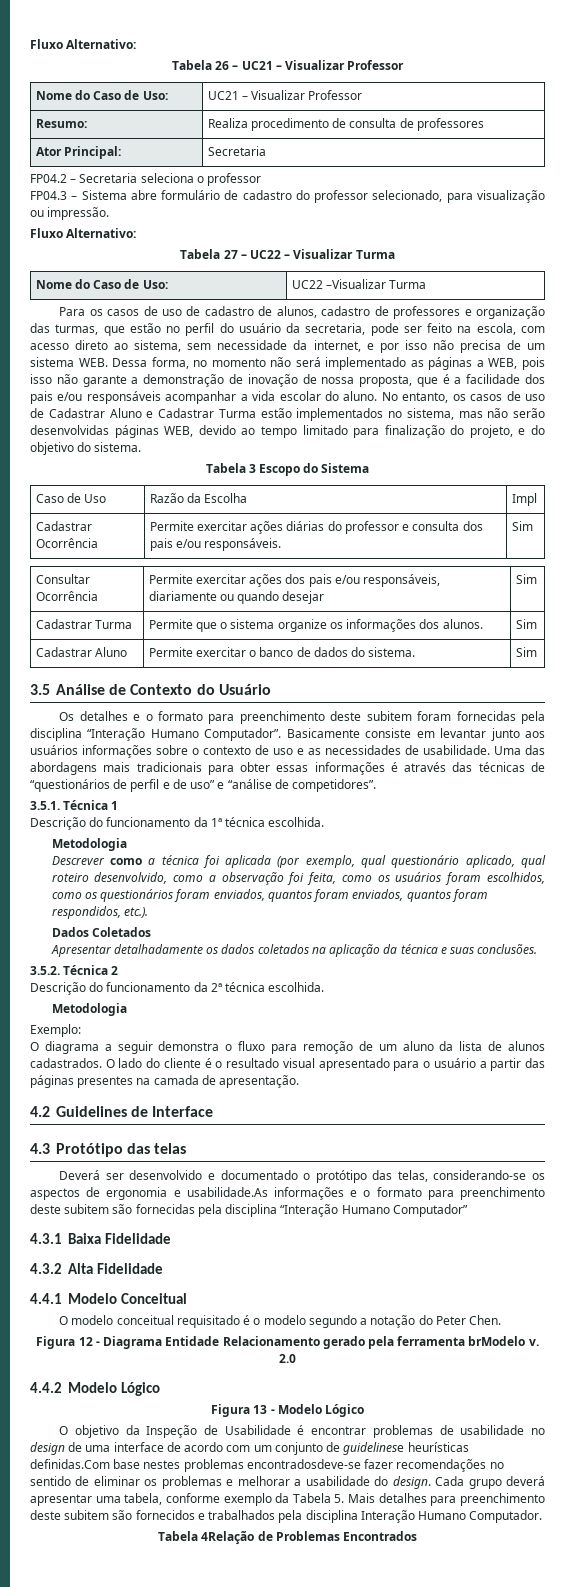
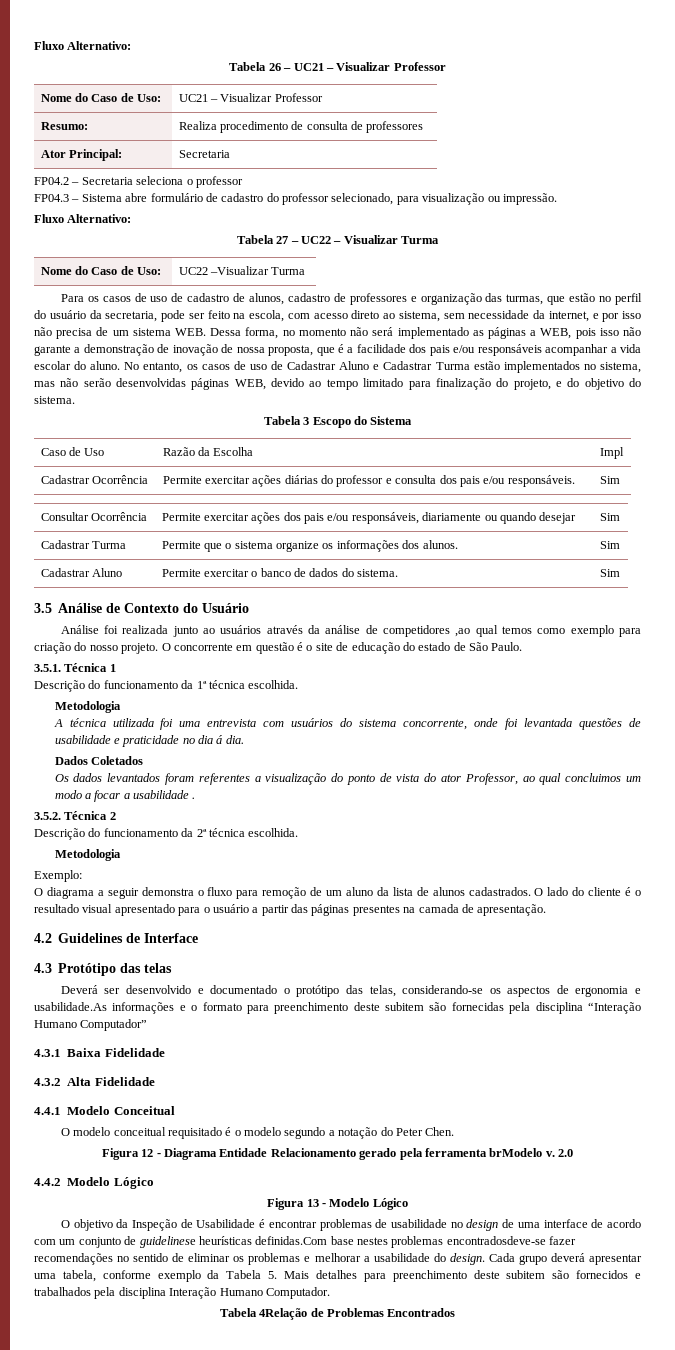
- Os detalhes e o formato para preenchimento deste subitem foram fornecidas pela disciplina “Interação Humano Computador”. Basicamente consiste em levantar junto aos usuários informações sobre o contexto de uso e as necessidades de usabilidade. Uma das abordagens mais tradicionais para obter essas informações é através das técnicas de “questionários de perfil e de uso” e “análise de competidores”.
+ Análise foi realizada junto ao usuários através da análise de competidores ,ao qual temos como exemplo para criação do nosso projeto. O concorrente em questão é o site de educação do estado de São Paulo.
- Descrever como a técnica foi aplicada (por exemplo, qual questionário aplicado, qual roteiro desenvolvido, como a observação foi feita, como os usuários foram escolhidos, como os questionários foram enviados, quantos foram enviados, quantos foram respondidos, etc.).
+ A técnica utilizada foi uma entrevista com usuários do sistema concorrente, onde foi levantada questões de usabilidade e praticidade no dia á dia.
  Dados Coletados
- Apresentar detalhadamente os dados coletados na aplicação da técnica e suas conclusões.
+ Os dados levantados foram referentes a visualização do ponto de vista do ator Professor, ao qual concluimos um modo a focar a usabilidade .

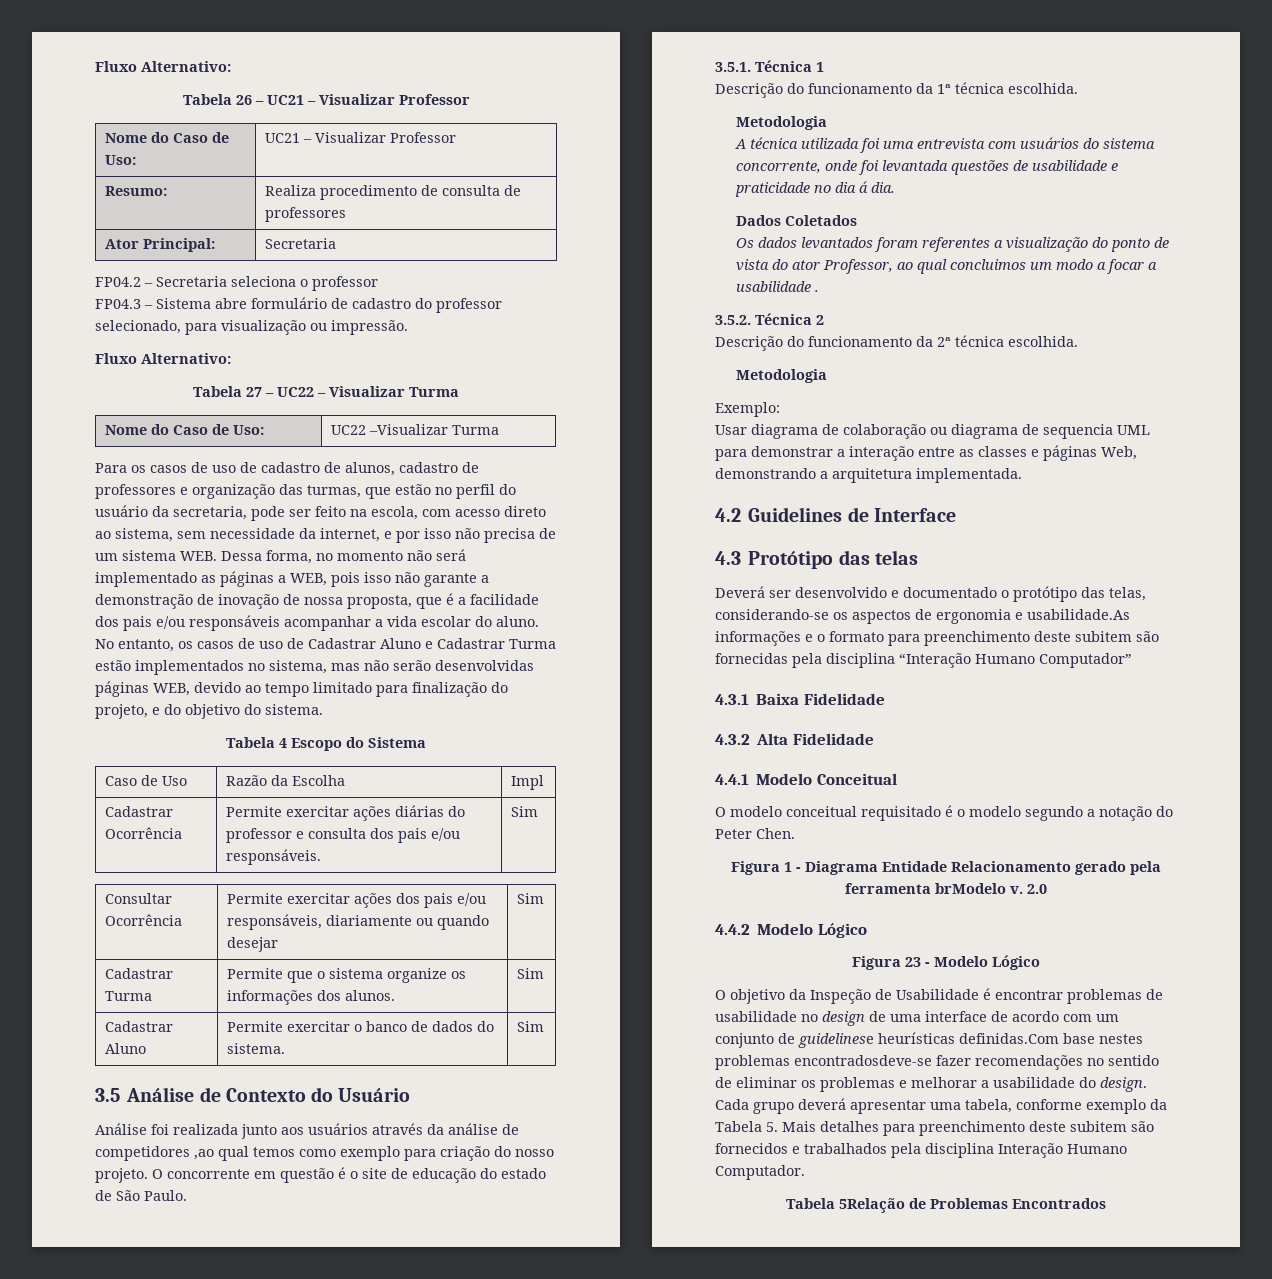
- Tabela 3 Escopo do Sistema
+ Tabela 4 Escopo do Sistema
- Análise foi realizada junto ao usuários através da análise de competidores ,ao qual temos como exemplo para criação do nosso projeto.
+ Análise foi realizada junto aos usuários através da análise de competidores ,ao qual temos como exemplo para criação do nosso projeto.
- O diagrama a seguir demonstra o fluxo para remoção de um aluno da lista de alunos cadastrados. O lado do cliente é o resultado visual apresentado para o usuário a partir das páginas presentes na camada de apresentação.
+ Usar diagrama de colaboração ou diagrama de sequencia UML para demonstrar a interação entre as classes e páginas Web, demonstrando a arquitetura implementada.
- Figura 12 - Diagrama Entidade Relacionamento gerado pela ferramenta brModelo v.
+ Figura 1 - Diagrama Entidade Relacionamento gerado pela ferramenta brModelo v.
- Figura 13 - Modelo Lógico
+ Figura 23 - Modelo Lógico
- Tabela 4Relação de Problemas Encontrados
+ Tabela 5Relação de Problemas Encontrados

